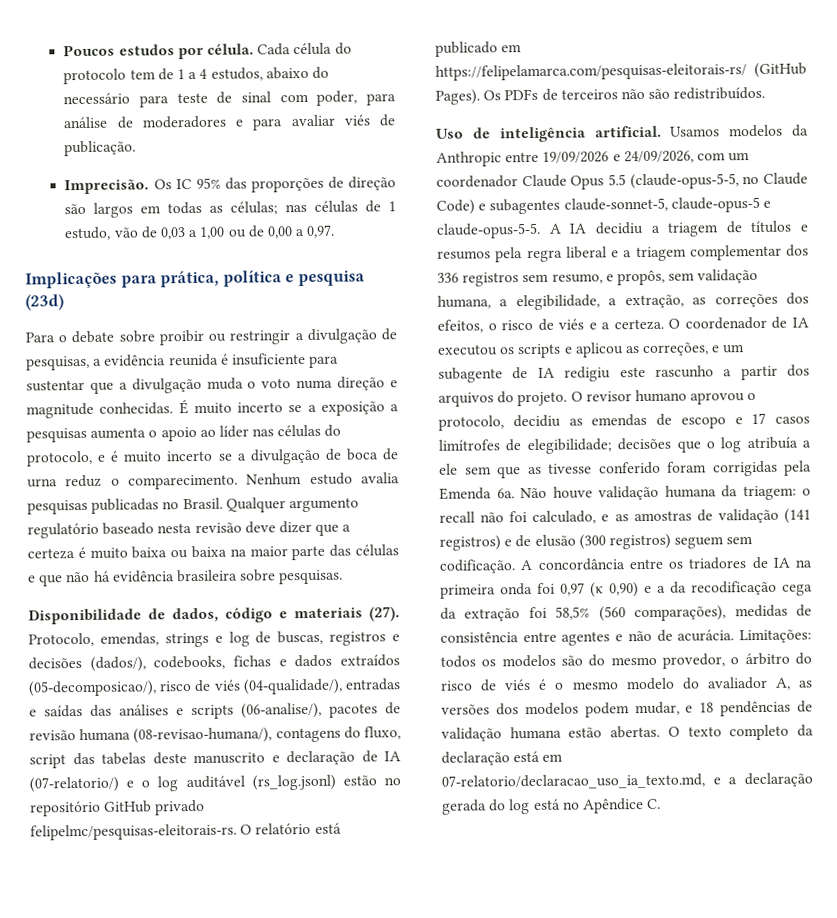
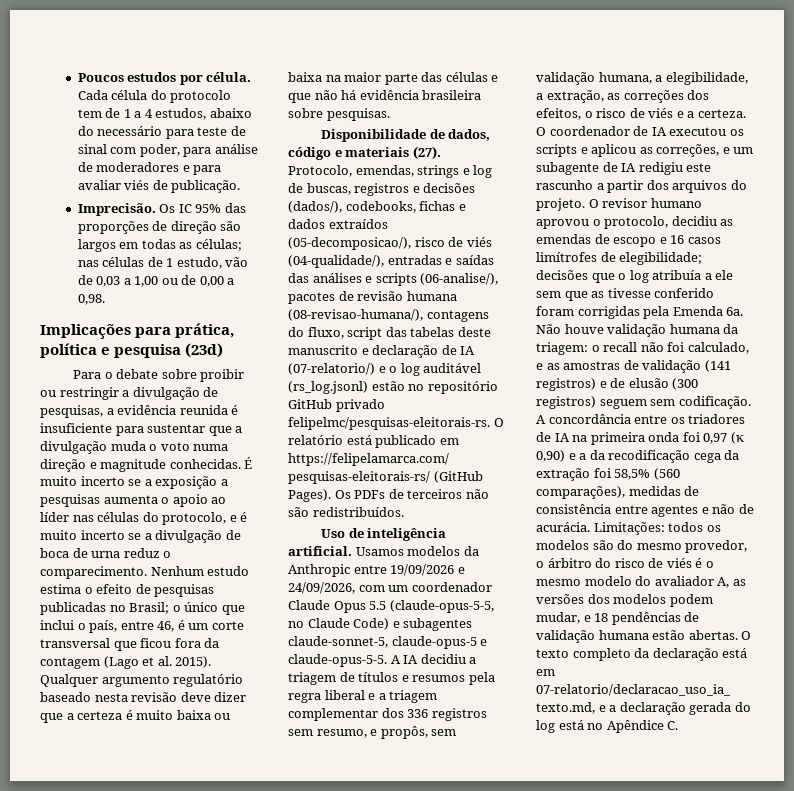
- Os IC 95% das proporções de direção são largos em todas as células; nas células de 1 estudo, vão de 0,03 a 1,00 ou de 0,00 a 0,97.
+ Os IC 95% das proporções de direção são largos em todas as células; nas células de 1 estudo, vão de 0,03 a 1,00 ou de 0,00 a 0,98.
- Nenhum estudo avalia pesquisas publicadas no Brasil.
+ Nenhum estudo estima o efeito de pesquisas publicadas no Brasil; o único que inclui o país, entre 46, é um corte transversal que ficou fora da contagem (Lago et al. 2015).
- O revisor humano aprovou o protocolo, decidiu as emendas de escopo e 17 casos limítrofes de elegibilidade; decisões que o log atribuía a ele sem que as tivesse conferido foram corrigidas pela Emenda 6a.
+ O revisor humano aprovou o protocolo, decidiu as emendas de escopo e 16 casos limítrofes de elegibilidade; decisões que o log atribuía a ele sem que as tivesse conferido foram corrigidas pela Emenda 6a.

